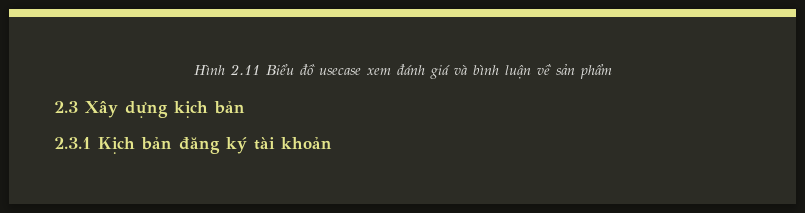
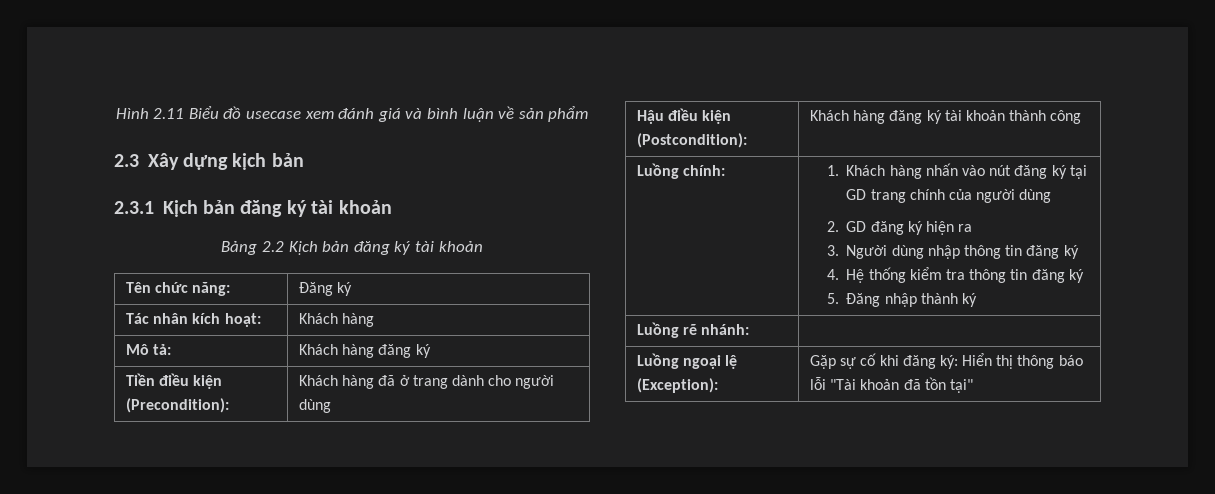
+ Bảng 2.2 Kịch bản đăng ký tài khoản
+ Tên chức năng: | Đăng ký
+ Tác nhân kích hoạt: | Khách hàng
+ Mô tả: | Khách hàng đăng ký
+ Tiền điều kiện (Precondition): | Khách hàng đã ở trang dành cho người dùng
+ Hậu điều kiện (Postcondition): | Khách hàng đăng ký tài khoản thành công
+ Luồng chính: | 1. Khách hàng nhấn vào nút đăng ký tại GD trang chính của người dùng
+ 2. GD đăng ký hiện ra
+ 3. Người dùng nhập thông tin đăng ký
+ 4. Hệ thống kiểm tra thông tin đăng ký
+ 5. Đăng nhập thành ký
+ Luồng rẽ nhánh: |
+ Luồng ngoại lệ (Exception): | Gặp sự cố khi đăng ký: Hiển thị thông báo lỗi "Tài khoản đã tồn tại"

